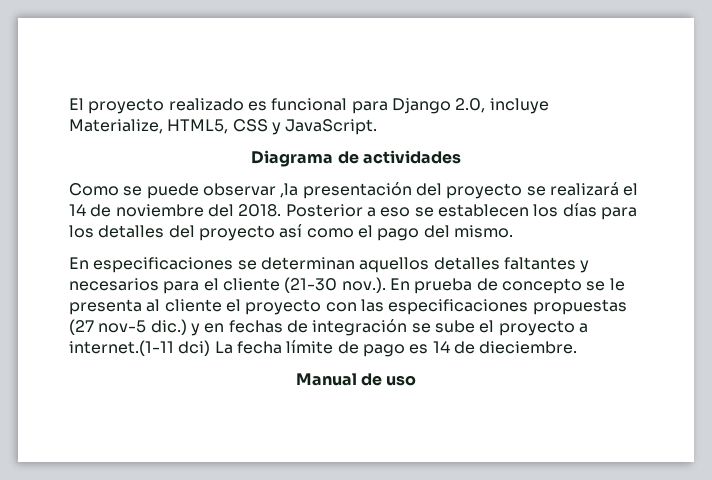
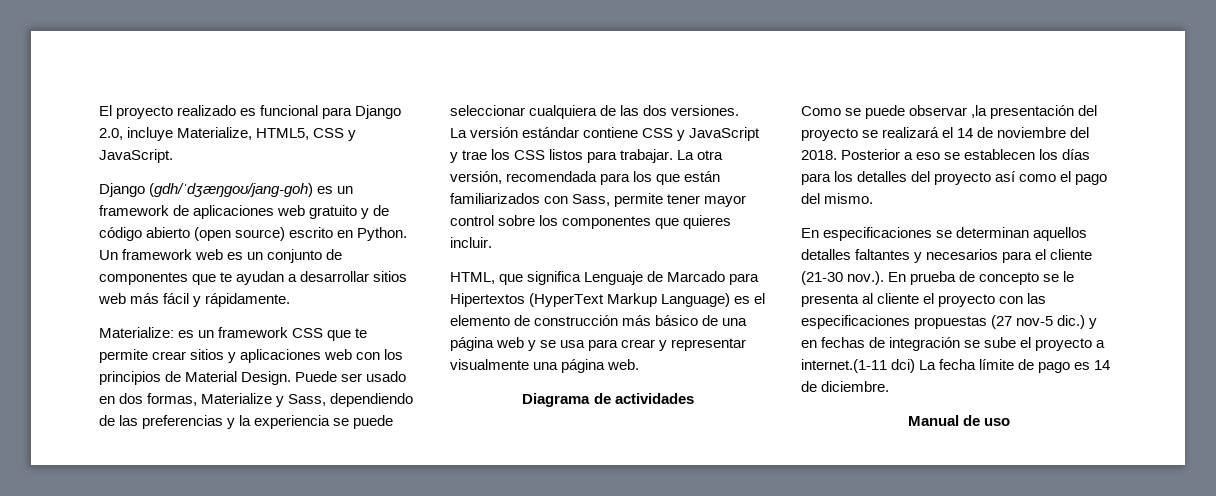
+ Django (gdh/ˈdʒæŋɡoʊ/jang-goh) es un framework de aplicaciones web gratuito y de código abierto (open source) escrito en Python. Un framework web es un conjunto de componentes que te ayudan a desarrollar sitios web más fácil y rápidamente.
+ Materialize: es un framework CSS que te permite crear sitios y aplicaciones web con los principios de Material Design. Puede ser usado en dos formas, Materialize y Sass, dependiendo de las preferencias y la experiencia se puede seleccionar cualquiera de las dos versiones.
+ La versión estándar contiene CSS y JavaScript y trae los CSS listos para trabajar. La otra versión, recomendada para los que están familiarizados con Sass, permite tener mayor control sobre los componentes que quieres incluir.
+ HTML, que significa Lenguaje de Marcado para Hipertextos (HyperText Markup Language) es el elemento de construcción más básico de una página web y se usa para crear y representar visualmente una página web.
- En especificaciones se determinan aquellos detalles faltantes y necesarios para el cliente (21-30 nov.). En prueba de concepto se le presenta al cliente el proyecto con las especificaciones propuestas (27 nov-5 dic.) y en fechas de integración se sube el proyecto a internet.(1-11 dci) La fecha límite de pago es 14 de dieciembre.
+ En especificaciones se determinan aquellos detalles faltantes y necesarios para el cliente (21-30 nov.). En prueba de concepto se le presenta al cliente el proyecto con las especificaciones propuestas (27 nov-5 dic.) y en fechas de integración se sube el proyecto a internet.(1-11 dci) La fecha límite de pago es 14 de diciembre.

